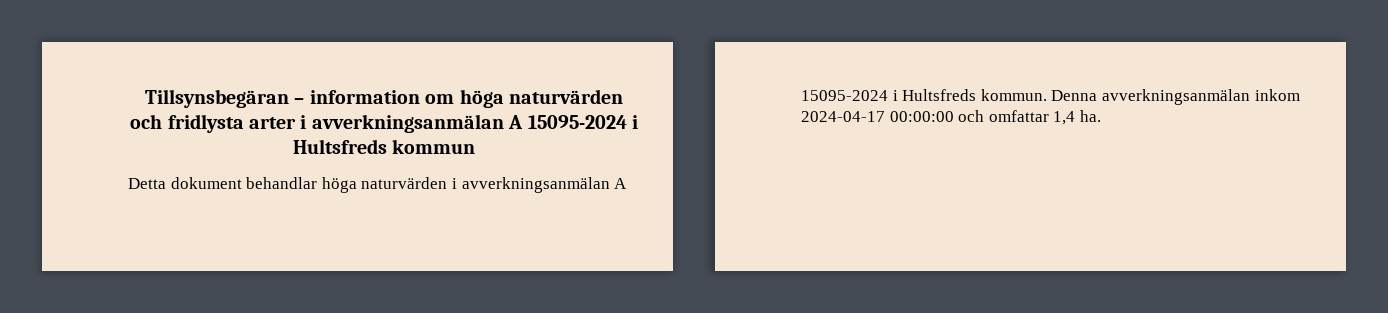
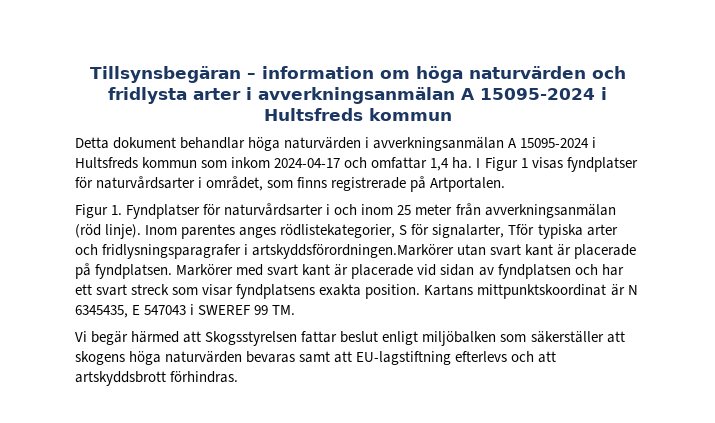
- Detta dokument behandlar höga naturvärden i avverkningsanmälan A 15095-2024 i Hultsfreds kommun. Denna avverkningsanmälan inkom 2024-04-17 00:00:00 och omfattar 1,4 ha.
+ Detta dokument behandlar höga naturvärden i avverkningsanmälan A 15095-2024 i Hultsfreds kommun som inkom 2024-04-17 och omfattar 1,4 ha.
+ I Figur 1 visas fyndplatser för naturvårdsarter i området, som finns registrerade på Artportalen.
+ Figur 1. Fyndplatser för naturvårdsarter i och inom 25 meter från avverkningsanmälan (röd linje). Inom parentes anges rödlistekategorier, S för signalarter, Tför typiska arter och fridlysningsparagrafer i artskyddsförordningen.Markörer utan svart kant är placerade på fyndplatsen. Markörer med svart kant är placerade vid sidan av fyndplatsen och har ett svart streck som visar fyndplatsens exakta position. Kartans mittpunktskoordinat är N 6345435, E 547043 i SWEREF 99 TM.
+ Vi begär härmed att Skogsstyrelsen fattar beslut enligt miljöbalken som säkerställer att skogens höga naturvärden bevaras samt att EU-lagstiftning efterlevs och att artskyddsbrott förhindras.

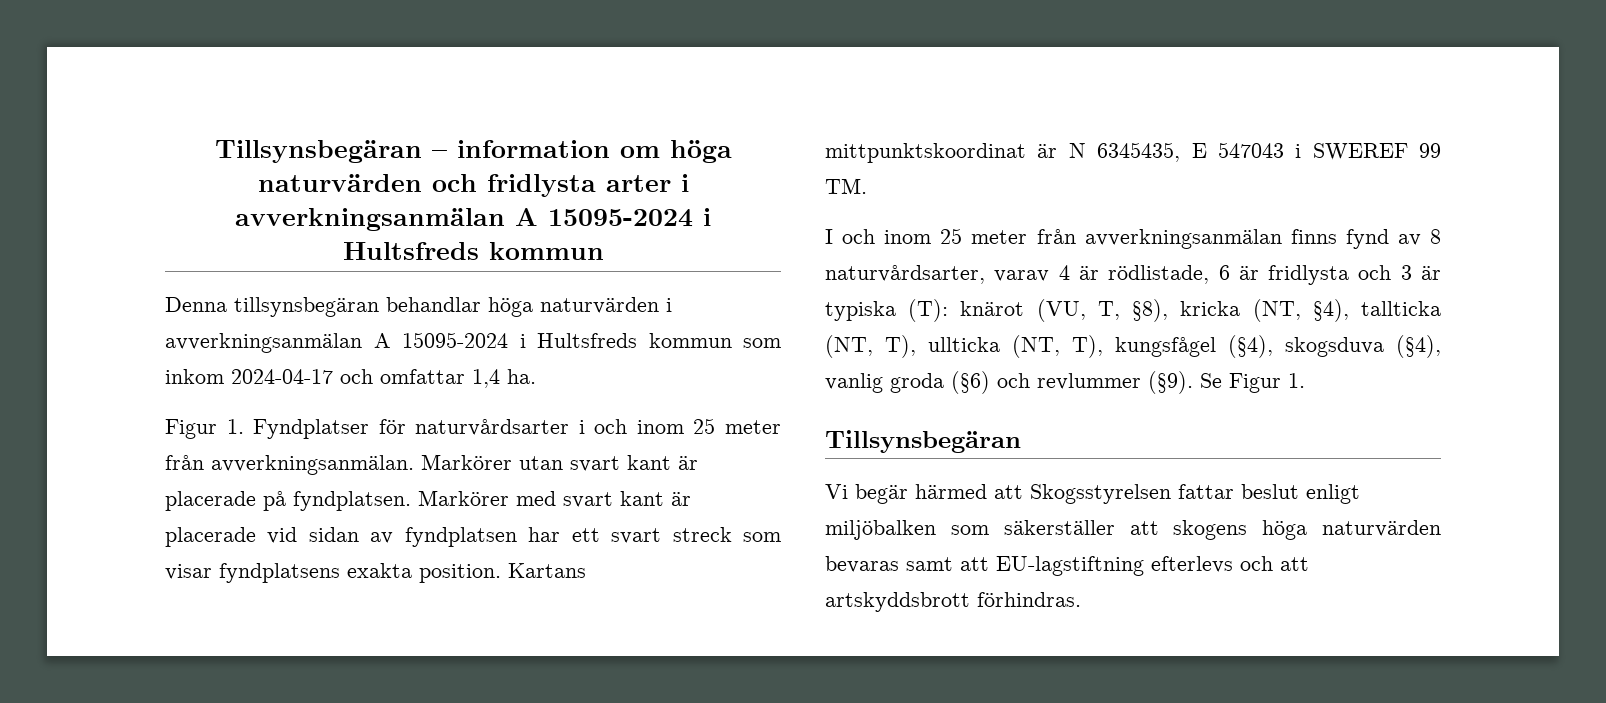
- Detta dokument behandlar höga naturvärden i avverkningsanmälan A 15095-2024 i Hultsfreds kommun som inkom 2024-04-17 och omfattar 1,4 ha. I Figur 1 visas fyndplatser för naturvårdsarter i området, som finns registrerade på Artportalen.
+ Denna tillsynsbegäran behandlar höga naturvärden i avverkningsanmälan A 15095-2024 i Hultsfreds kommun som inkom 2024-04-17 och omfattar 1,4 ha.
- Figur 1. Fyndplatser för naturvårdsarter i och inom 25 meter från avverkningsanmälan (röd linje). Inom parentes anges rödlistekategorier, S för signalarter, Tför typiska arter och fridlysningsparagrafer i artskyddsförordningen.Markörer utan svart kant är placerade på fyndplatsen.
+ Figur 1. Fyndplatser för naturvårdsarter i och inom 25 meter från avverkningsanmälan. Markörer utan svart kant är placerade på fyndplatsen.
- Markörer med svart kant är placerade vid sidan av fyndplatsen och har ett svart streck som visar fyndplatsens exakta position.
+ Markörer med svart kant är placerade vid sidan av fyndplatsen har ett svart streck som visar fyndplatsens exakta position.
+ I och inom 25 meter från avverkningsanmälan finns fynd av 8 naturvårdsarter, varav 4 är rödlistade, 6 är fridlysta och 3 är typiska (T): knärot (VU, T, §8), kricka (NT, §4), tallticka (NT, T), ullticka (NT, T), kungsfågel (§4), skogsduva (§4), vanlig groda (§6) och revlummer (§9). Se Figur 1.
+ Tillsynsbegäran

